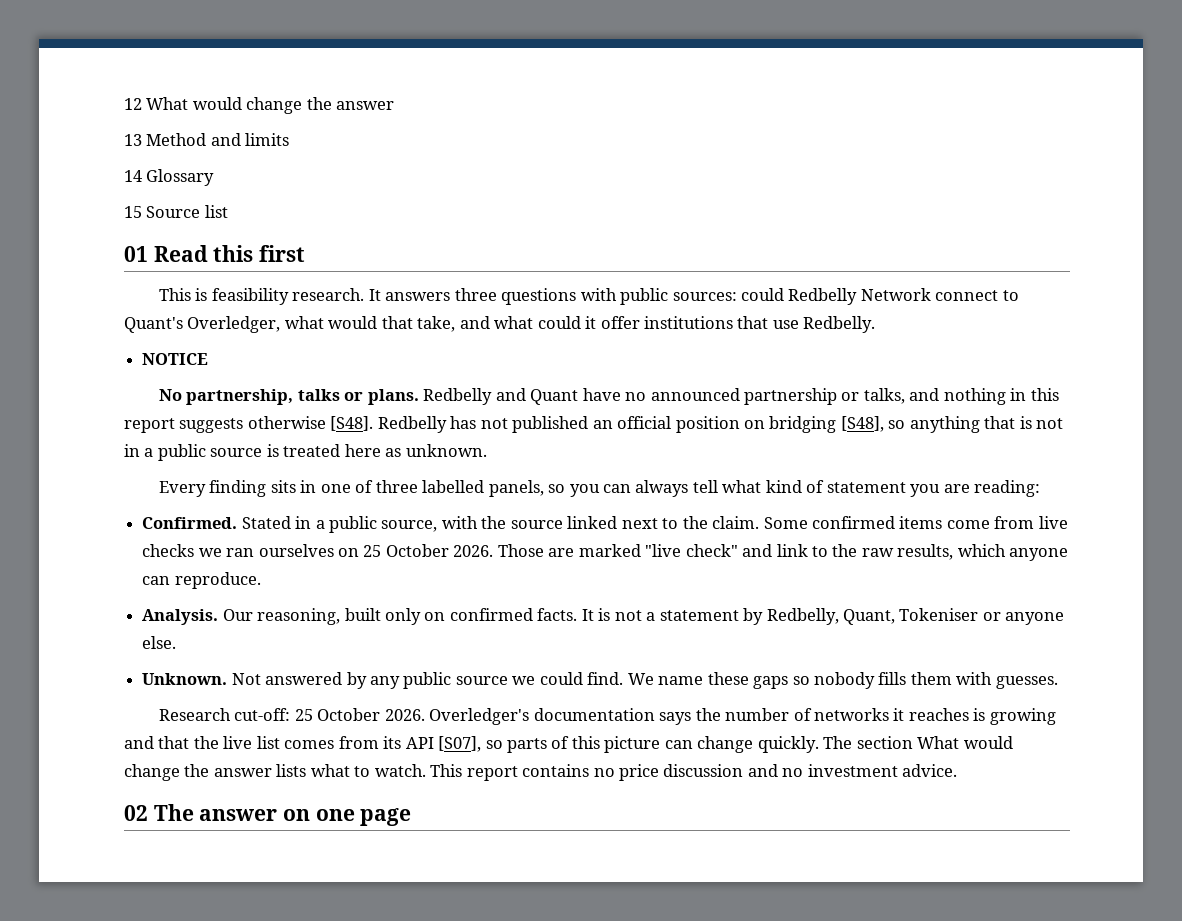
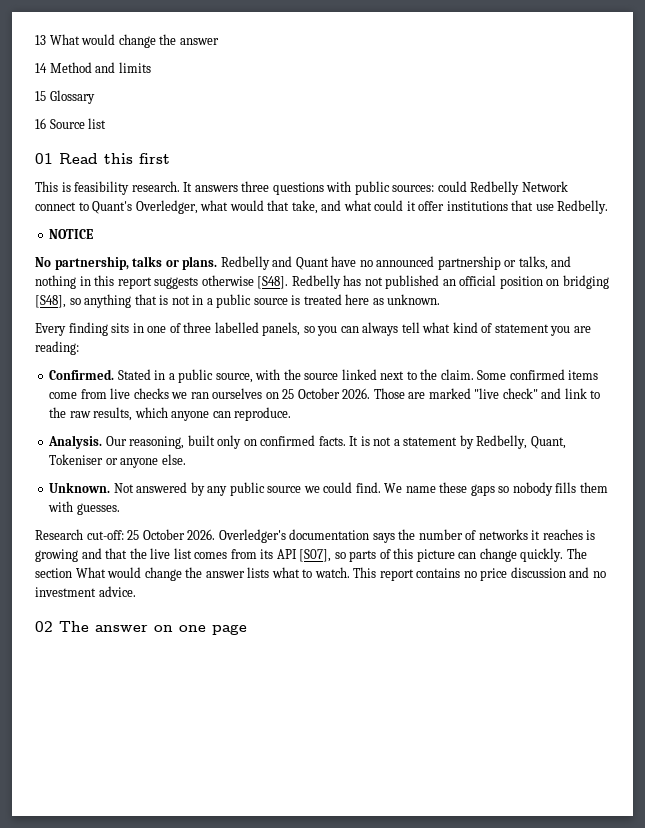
- 12 What would change the answer
+ 13 What would change the answer
- 13 Method and limits
+ 14 Method and limits
- 14 Glossary
+ 15 Glossary
- 15 Source list
+ 16 Source list

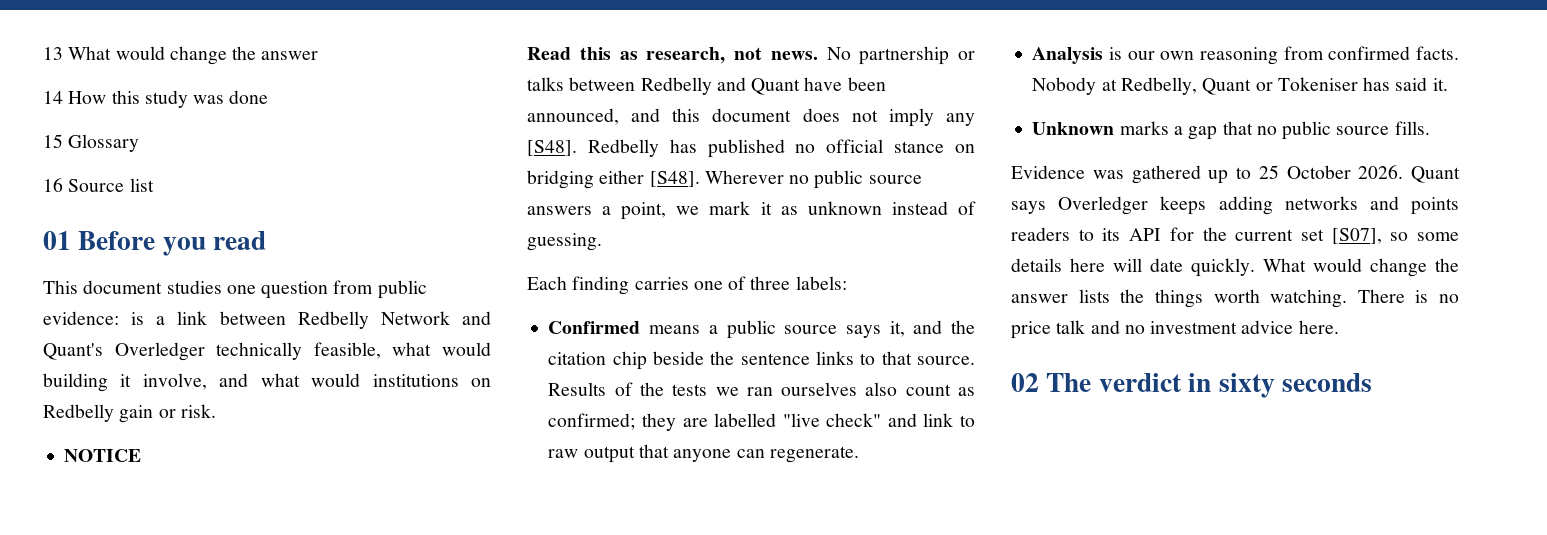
- 14 Method and limits
+ 14 How this study was done
- 01 Read this first
- This is feasibility research. It answers three questions with public sources: could Redbelly Network connect to Quant's Overledger, what would that take, and what could it offer institutions that use Redbelly.
+ 01 Before you read
+ This document studies one question from public evidence: is a link between Redbelly Network and Quant's Overledger technically feasible, what would building it involve, and what would institutions on Redbelly gain or risk.
  NOTICE
- No partnership, talks or plans. Redbelly and Quant have no announced partnership or talks, and nothing in this report suggests otherwise [S48]. Redbelly has not published an official position on bridging [S48], so anything that is not in a public source is treated here as unknown.
- Every finding sits in one of three labelled panels, so you can always tell what kind of statement you are reading:
- Confirmed. Stated in a public source, with the source linked next to the claim. Some confirmed items come from live checks we ran ourselves on 25 October 2026. Those are marked "live check" and link to the raw results, which anyone can reproduce.
- Analysis. Our reasoning, built only on confirmed facts. It is not a statement by Redbelly, Quant, Tokeniser or anyone else.
- Unknown. Not answered by any public source we could find. We name these gaps so nobody fills them with guesses.
- Research cut-off: 25 October 2026. Overledger's documentation says the number of networks it reaches is growing and that the live list comes from its API [S07], so parts of this picture can change quickly. The section What would change the answer lists what to watch. This report contains no price discussion and no investment advice.
+ Read this as research, not news. No partnership or talks between Redbelly and Quant have been announced, and this document does not imply any [S48]. Redbelly has published no official stance on bridging either [S48]. Wherever no public source answers a point, we mark it as unknown instead of guessing.
+ Each finding carries one of three labels:
+ Confirmed means a public source says it, and the citation chip beside the sentence links to that source. Results of the tests we ran ourselves also count as confirmed; they are labelled "live check" and link to raw output that anyone can regenerate.
+ Analysis is our own reasoning from confirmed facts. Nobody at Redbelly, Quant or Tokeniser has said it.
+ Unknown marks a gap that no public source fills.
+ Evidence was gathered up to 25 October 2026. Quant says Overledger keeps adding networks and points readers to its API for the current set [S07], so some details here will date quickly. What would change the answer lists the things worth watching. There is no price talk and no investment advice here.
- 02 The answer on one page
+ 02 The verdict in sixty seconds

